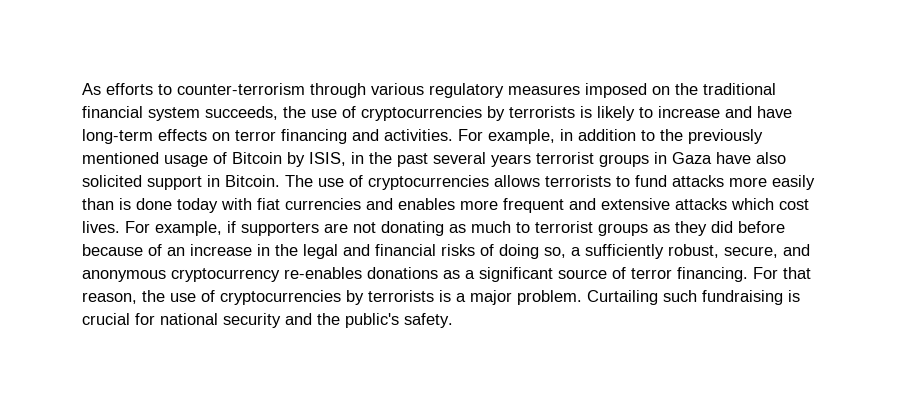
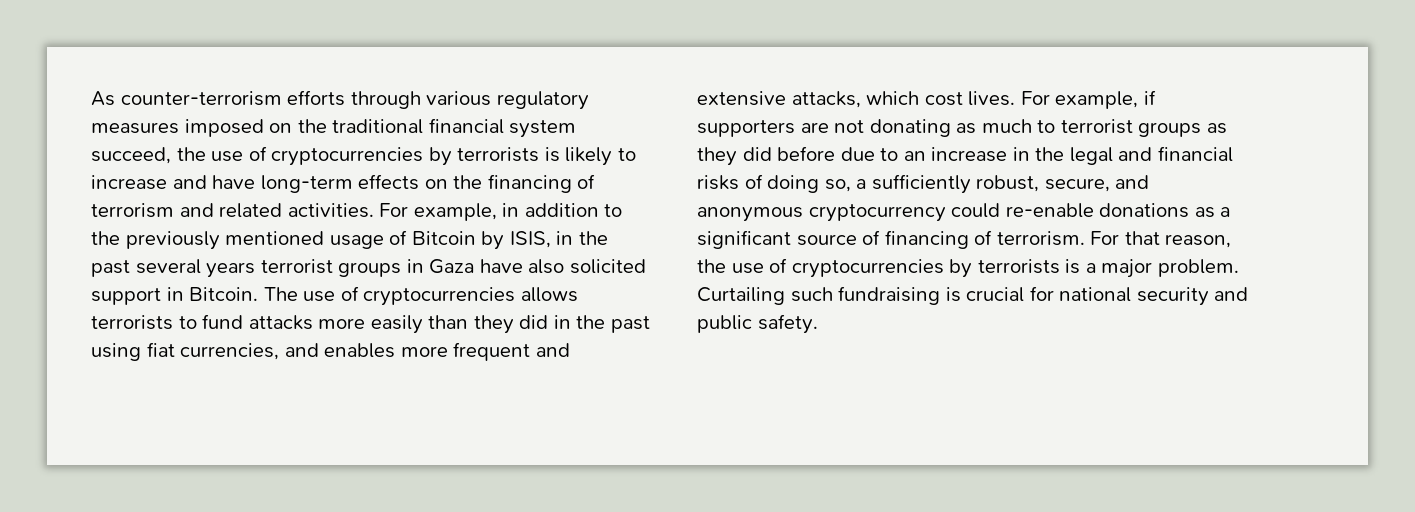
- As efforts to counter-terrorism through various regulatory measures imposed on the traditional financial system succeeds, the use of cryptocurrencies by terrorists is likely to increase and have long-term effects on terror financing and activities.
+ As counter-terrorism efforts through various regulatory measures imposed on the traditional financial system succeed, the use of cryptocurrencies by terrorists is likely to increase and have long-term effects on the financing of terrorism and related activities.
- The use of cryptocurrencies allows terrorists to fund attacks more easily than is done today with fiat currencies and enables more frequent and extensive attacks which cost lives.
+ The use of cryptocurrencies allows terrorists to fund attacks more easily than they did in the past using fiat currencies, and enables more frequent and extensive attacks, which cost lives.
- For example, if supporters are not donating as much to terrorist groups as they did before because of an increase in the legal and financial risks of doing so, a sufficiently robust, secure, and anonymous cryptocurrency re-enables donations as a significant source of terror financing.
+ For example, if supporters are not donating as much to terrorist groups as they did before due to an increase in the legal and financial risks of doing so, a sufficiently robust, secure, and anonymous cryptocurrency could re-enable donations as a significant source of financing of terrorism.
- Curtailing such fundraising is crucial for national security and the public's safety.
+ Curtailing such fundraising is crucial for national security and public safety.

